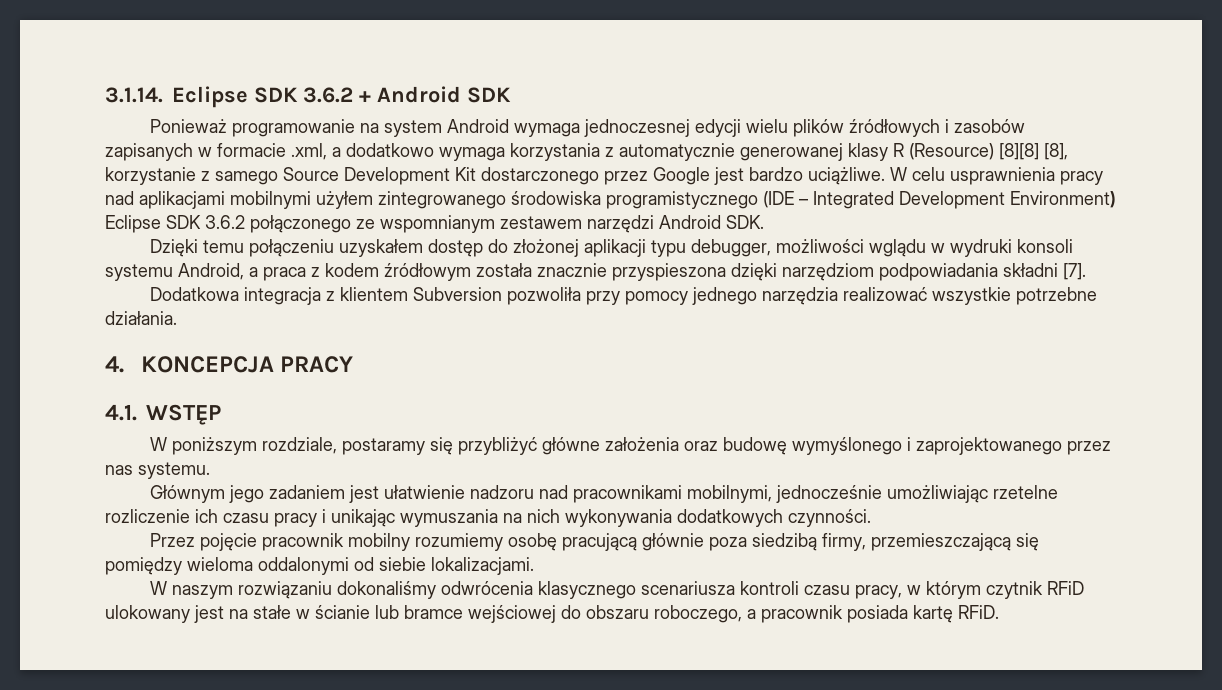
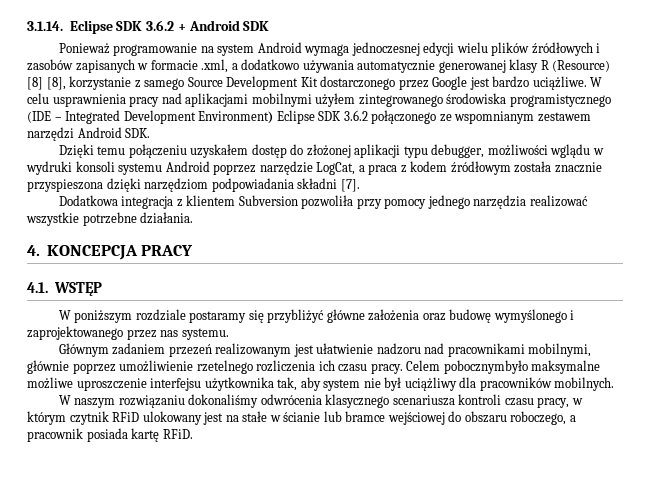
- Ponieważ programowanie na system Android wymaga jednoczesnej edycji wielu plików źródłowych i zasobów zapisanych w formacie .xml, a dodatkowo wymaga korzystania z automatycznie generowanej klasy R (Resource) [8][8] [8], korzystanie z samego Source Development Kit dostarczonego przez Google jest bardzo uciążliwe.
+ Ponieważ programowanie na system Android wymaga jednoczesnej edycji wielu plików źródłowych i zasobów zapisanych w formacie .xml, a dodatkowo używania automatycznie generowanej klasy R (Resource) [8] [8], korzystanie z samego Source Development Kit dostarczonego przez Google jest bardzo uciążliwe.
- Dzięki temu połączeniu uzyskałem dostęp do złożonej aplikacji typu debugger, możliwości wglądu w wydruki konsoli systemu Android, a praca z kodem źródłowym została znacznie przyspieszona dzięki narzędziom podpowiadania składni [7].
+ Dzięki temu połączeniu uzyskałem dostęp do złożonej aplikacji typu debugger, możliwości wglądu w wydruki konsoli systemu Android poprzez narzędzie LogCat, a praca z kodem źródłowym została znacznie przyspieszona dzięki narzędziom podpowiadania składni [7].
- W poniższym rozdziale, postaramy się przybliżyć główne założenia oraz budowę wymyślonego i zaprojektowanego przez nas systemu.
+ W poniższym rozdziale postaramy się przybliżyć główne założenia oraz budowę wymyślonego i zaprojektowanego przez nas systemu.
- Głównym jego zadaniem jest ułatwienie nadzoru nad pracownikami mobilnymi, jednocześnie umożliwiając rzetelne rozliczenie ich czasu pracy i unikając wymuszania na nich wykonywania dodatkowych czynności.
- Przez pojęcie pracownik mobilny rozumiemy osobę pracującą głównie poza siedzibą firmy, przemieszczającą się pomiędzy wieloma oddalonymi od siebie lokalizacjami.
+ Głównym zadaniem przezeń realizowanym jest ułatwienie nadzoru nad pracownikami mobilnymi, głównie poprzez umożliwienie rzetelnego rozliczenia ich czasu pracy. Celem pobocznymbyło maksymalne możliwe uproszczenie interfejsu użytkownika tak, aby system nie był uciążliwy dla pracowników mobilnych.

